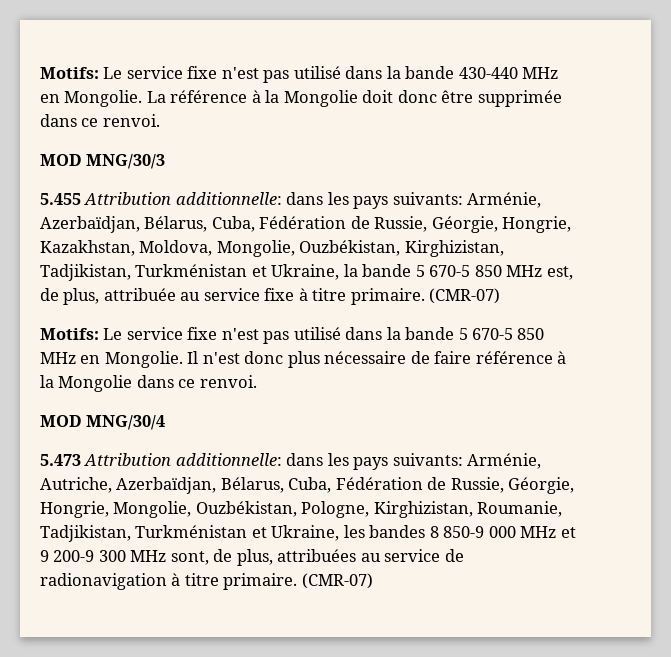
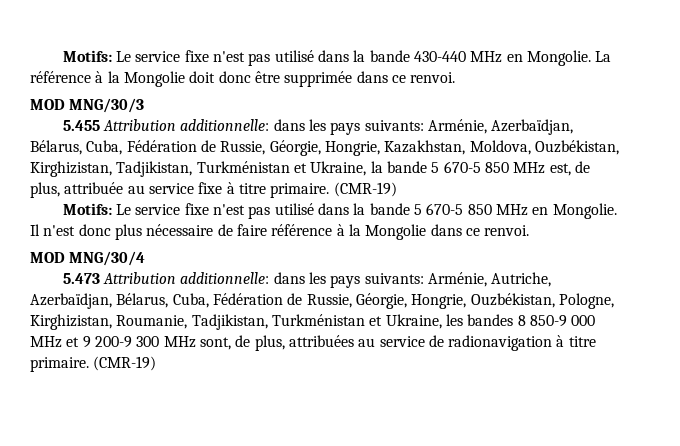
- 5.455 Attribution additionnelle: dans les pays suivants: Arménie, Azerbaïdjan, Bélarus, Cuba, Fédération de Russie, Géorgie, Hongrie, Kazakhstan, Moldova, Mongolie, Ouzbékistan, Kirghizistan, Tadjikistan, Turkménistan et Ukraine, la bande 5 670-5 850 MHz est, de plus, attribuée au service fixe à titre primaire. (CMR-07)
+ 5.455 Attribution additionnelle: dans les pays suivants: Arménie, Azerbaïdjan, Bélarus, Cuba, Fédération de Russie, Géorgie, Hongrie, Kazakhstan, Moldova, Ouzbékistan, Kirghizistan, Tadjikistan, Turkménistan et Ukraine, la bande 5 670-5 850 MHz est, de plus, attribuée au service fixe à titre primaire. (CMR-19)
- 5.473 Attribution additionnelle: dans les pays suivants: Arménie, Autriche, Azerbaïdjan, Bélarus, Cuba, Fédération de Russie, Géorgie, Hongrie, Mongolie, Ouzbékistan, Pologne, Kirghizistan, Roumanie, Tadjikistan, Turkménistan et Ukraine, les bandes 8 850-9 000 MHz et 9 200-9 300 MHz sont, de plus, attribuées au service de radionavigation à titre primaire. (CMR-07)
+ 5.473 Attribution additionnelle: dans les pays suivants: Arménie, Autriche, Azerbaïdjan, Bélarus, Cuba, Fédération de Russie, Géorgie, Hongrie, Ouzbékistan, Pologne, Kirghizistan, Roumanie, Tadjikistan, Turkménistan et Ukraine, les bandes 8 850-9 000 MHz et 9 200-9 300 MHz sont, de plus, attribuées au service de radionavigation à titre primaire. (CMR-19)

